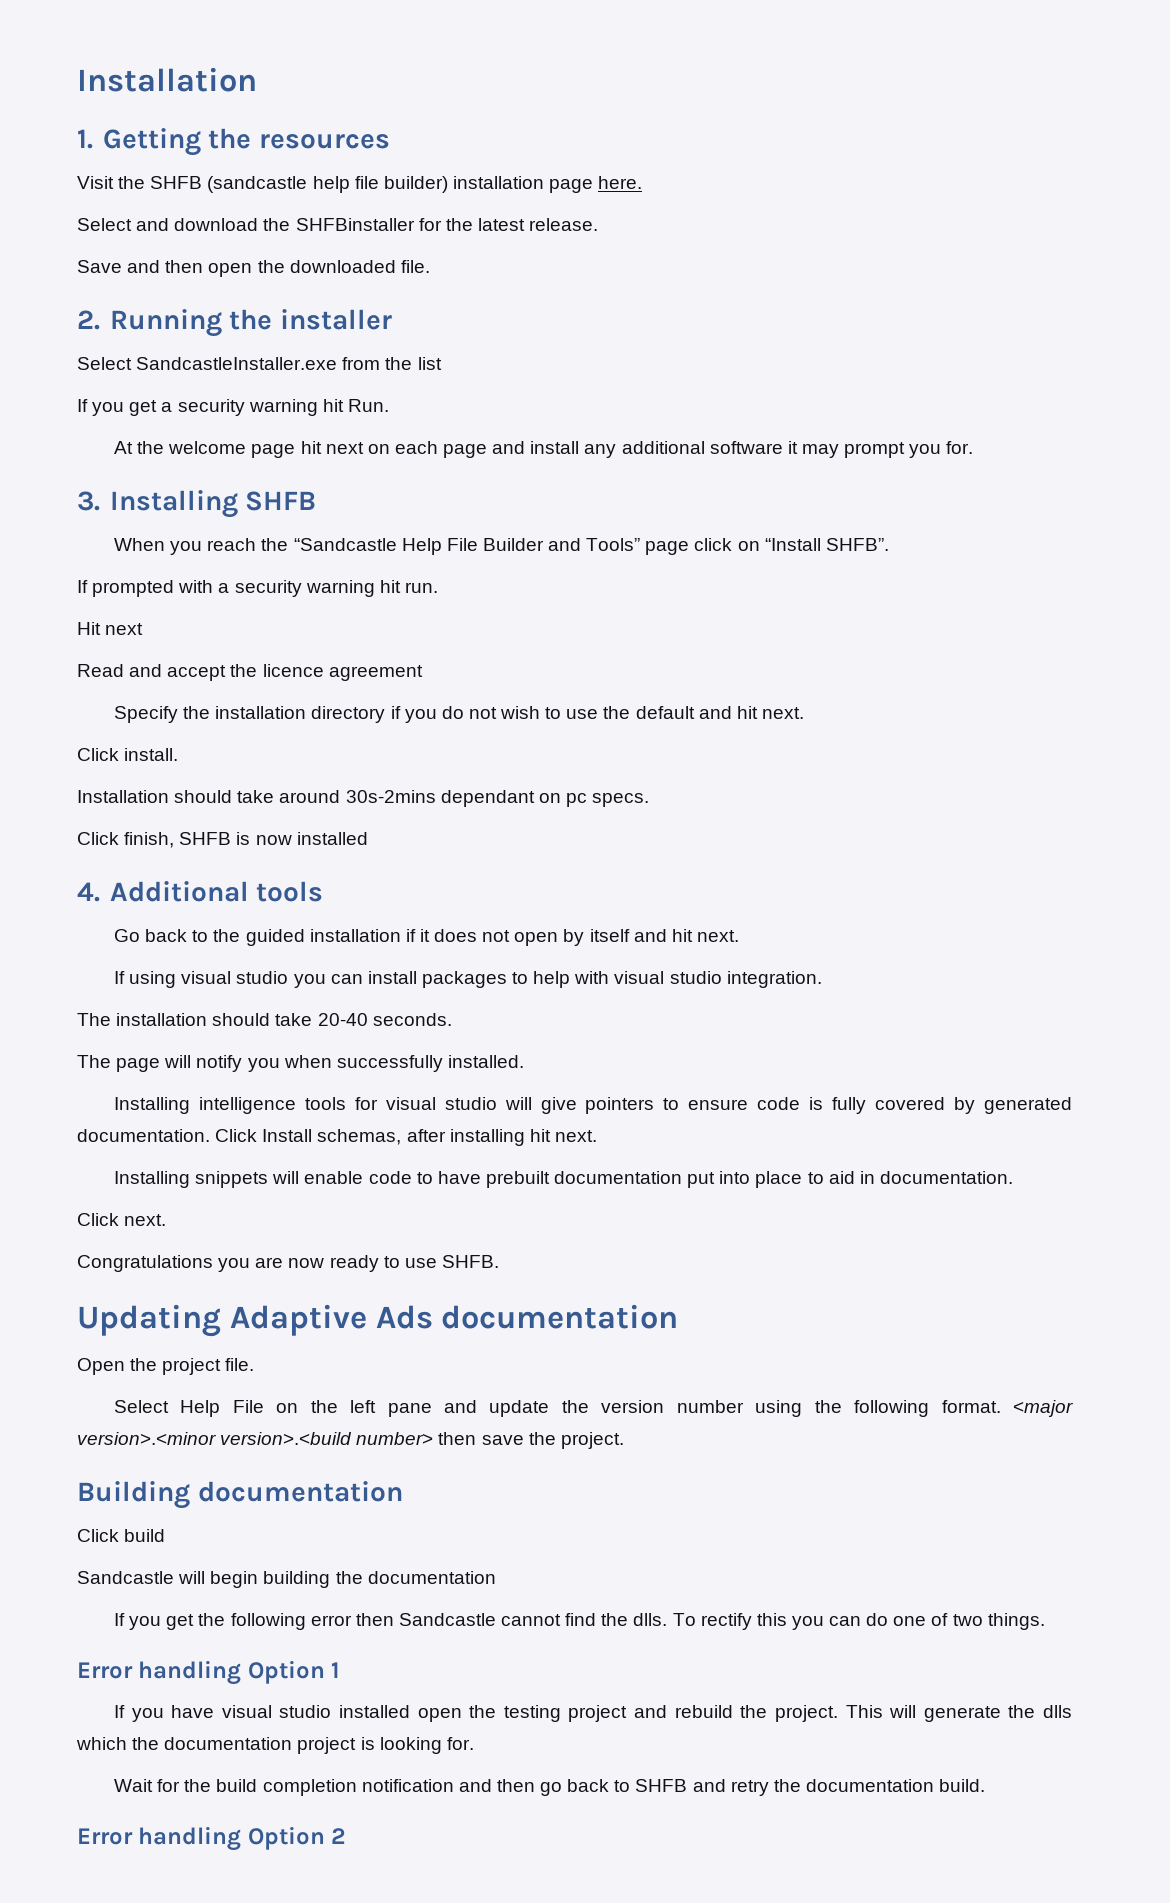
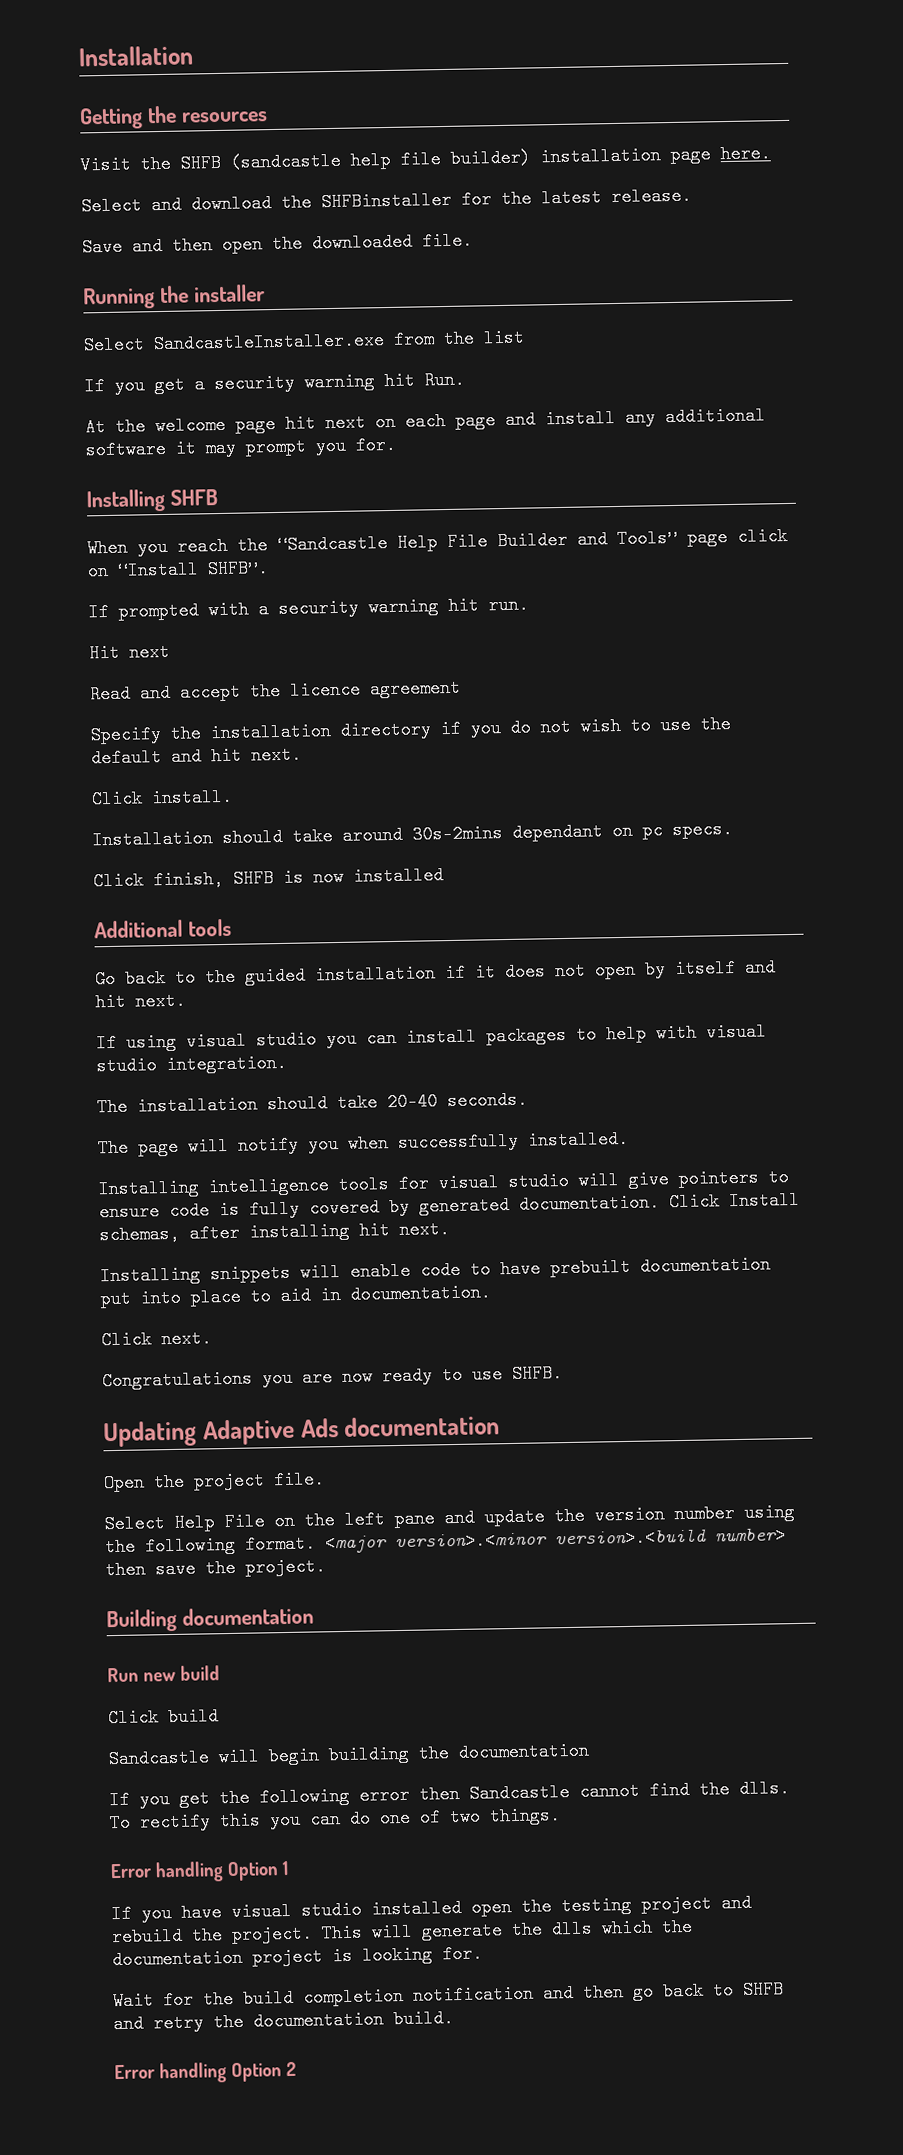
- 1. Getting the resources
+ Getting the resources
- 2. Running the installer
+ Running the installer
- 3. Installing SHFB
+ Installing SHFB
- 4. Additional tools
+ Additional tools
+ Run new build

